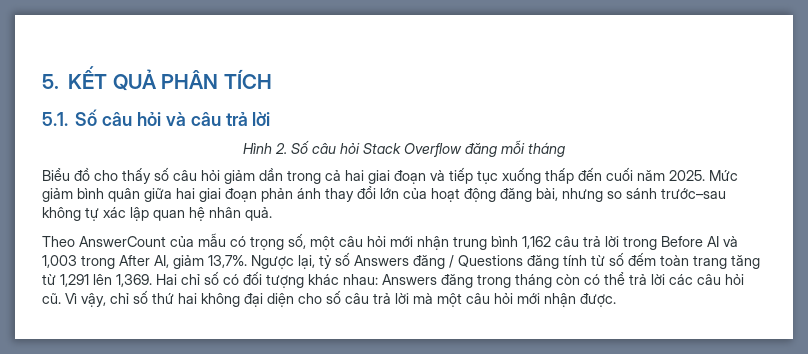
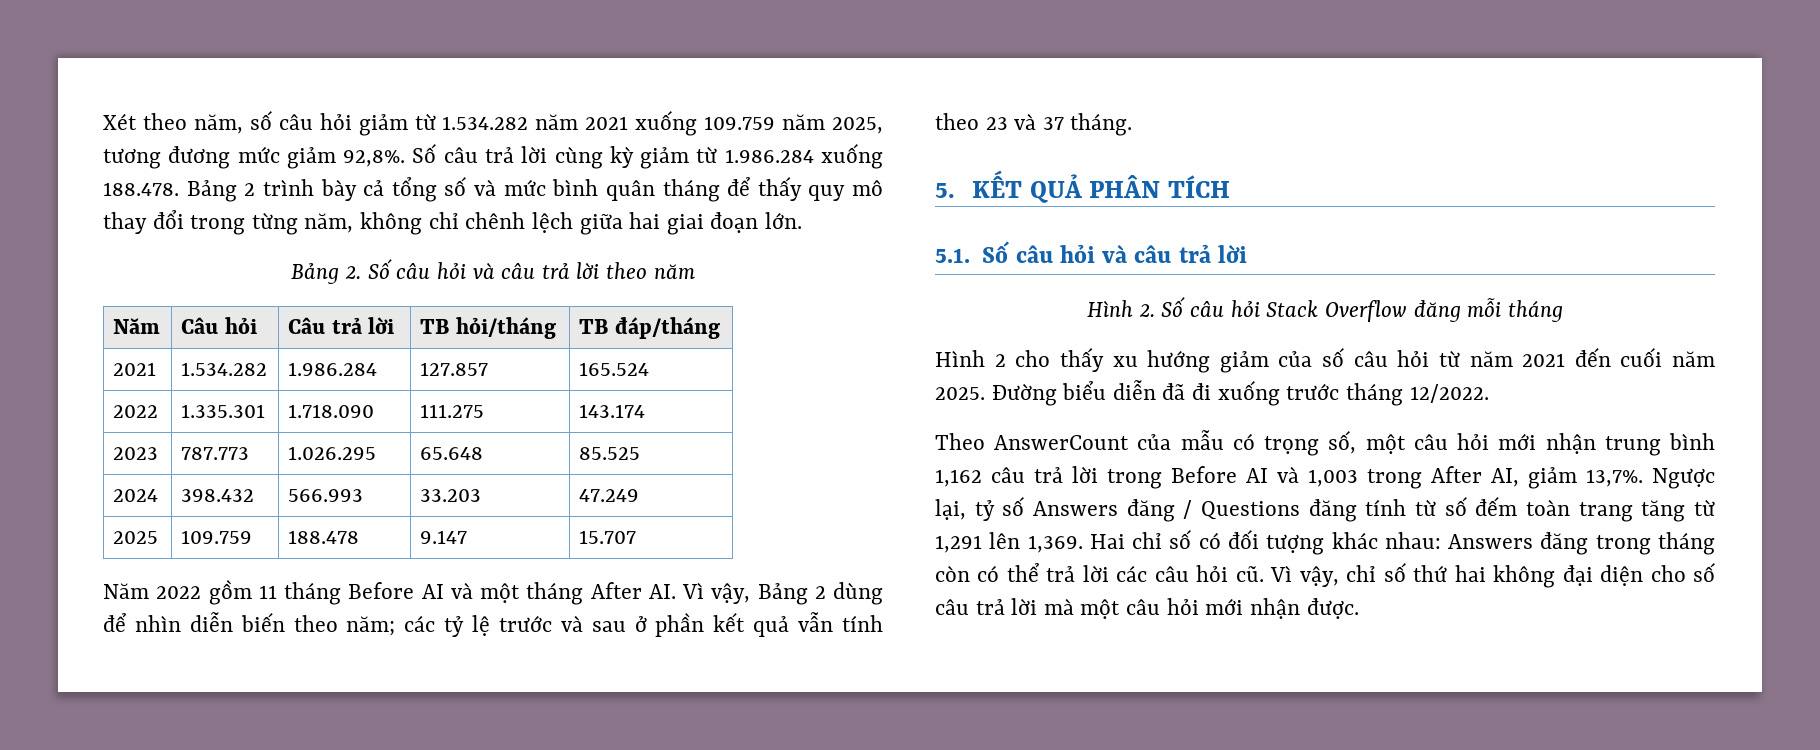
+ Xét theo năm, số câu hỏi giảm từ 1.534.282 năm 2021 xuống 109.759 năm 2025, tương đương mức giảm 92,8%. Số câu trả lời cùng kỳ giảm từ 1.986.284 xuống 188.478. Bảng 2 trình bày cả tổng số và mức bình quân tháng để thấy quy mô thay đổi trong từng năm, không chỉ chênh lệch giữa hai giai đoạn lớn.
+ Bảng 2. Số câu hỏi và câu trả lời theo năm
+ Năm | Câu hỏi | Câu trả lời | TB hỏi/tháng | TB đáp/tháng
+ 2021 | 1.534.282 | 1.986.284 | 127.857 | 165.524
+ 2022 | 1.335.301 | 1.718.090 | 111.275 | 143.174
+ 2023 | 787.773 | 1.026.295 | 65.648 | 85.525
+ 2024 | 398.432 | 566.993 | 33.203 | 47.249
+ 2025 | 109.759 | 188.478 | 9.147 | 15.707
+ Năm 2022 gồm 11 tháng Before AI và một tháng After AI. Vì vậy, Bảng 2 dùng để nhìn diễn biến theo năm; các tỷ lệ trước và sau ở phần kết quả vẫn tính theo 23 và 37 tháng.
- Biểu đồ cho thấy số câu hỏi giảm dần trong cả hai giai đoạn và tiếp tục xuống thấp đến cuối năm 2025. Mức giảm bình quân giữa hai giai đoạn phản ánh thay đổi lớn của hoạt động đăng bài, nhưng so sánh trước–sau không tự xác lập quan hệ nhân quả.
+ Hình 2 cho thấy xu hướng giảm của số câu hỏi từ năm 2021 đến cuối năm 2025. Đường biểu diễn đã đi xuống trước tháng 12/2022.

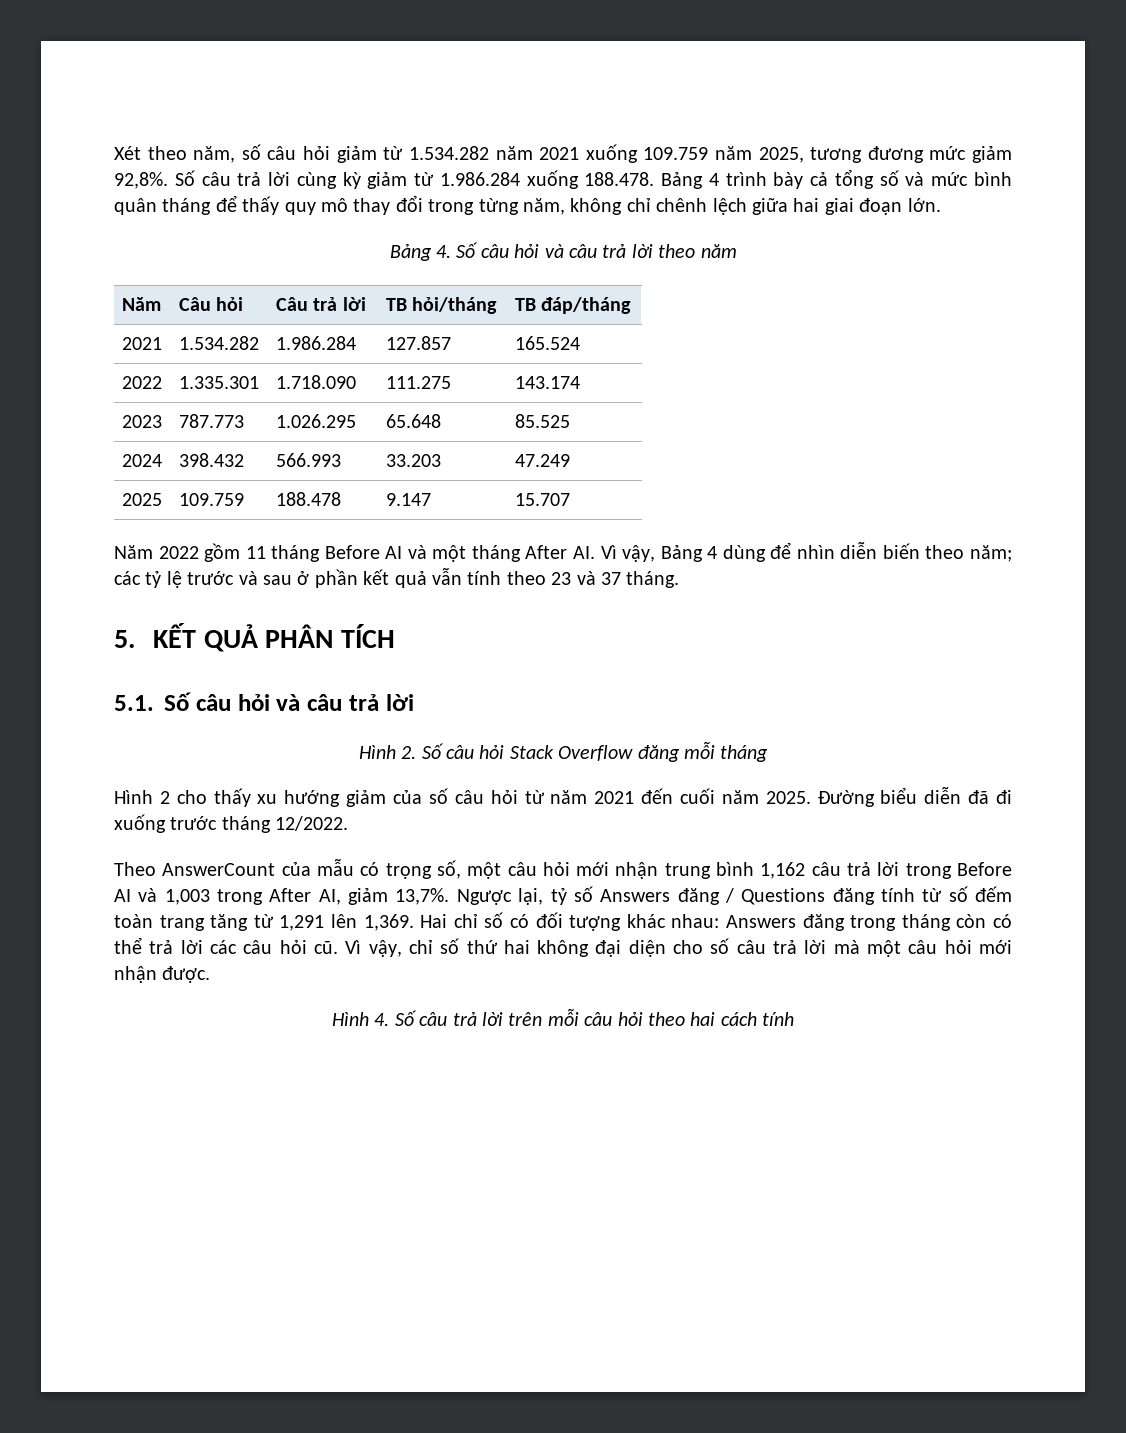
- Số câu trả lời cùng kỳ giảm từ 1.986.284 xuống 188.478. Bảng 2 trình bày cả tổng số và mức bình quân tháng để thấy quy mô thay đổi trong từng năm, không chỉ chênh lệch giữa hai giai đoạn lớn.
+ Số câu trả lời cùng kỳ giảm từ 1.986.284 xuống 188.478. Bảng 4 trình bày cả tổng số và mức bình quân tháng để thấy quy mô thay đổi trong từng năm, không chỉ chênh lệch giữa hai giai đoạn lớn.
- Bảng 2. Số câu hỏi và câu trả lời theo năm
+ Bảng 4. Số câu hỏi và câu trả lời theo năm
- Năm 2022 gồm 11 tháng Before AI và một tháng After AI. Vì vậy, Bảng 2 dùng để nhìn diễn biến theo năm; các tỷ lệ trước và sau ở phần kết quả vẫn tính theo 23 và 37 tháng.
+ Năm 2022 gồm 11 tháng Before AI và một tháng After AI. Vì vậy, Bảng 4 dùng để nhìn diễn biến theo năm; các tỷ lệ trước và sau ở phần kết quả vẫn tính theo 23 và 37 tháng.
+ Hình 4. Số câu trả lời trên mỗi câu hỏi theo hai cách tính

